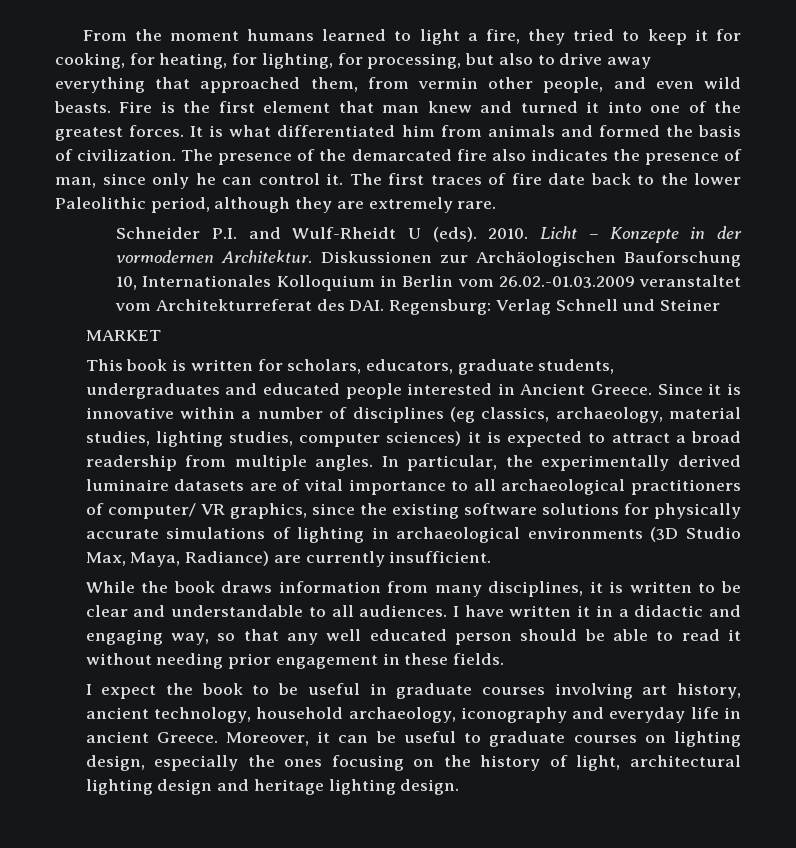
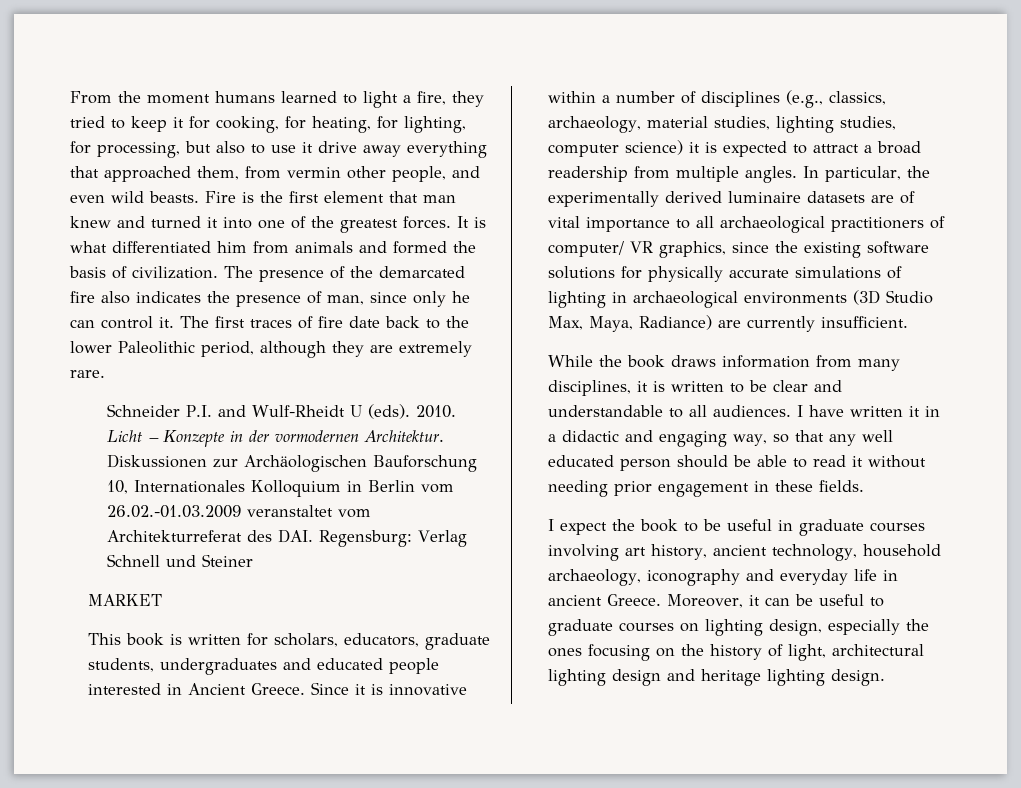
- From the moment humans learned to light a fire, they tried to keep it for cooking, for heating, for lighting, for processing, but also to drive away everything that approached them, from vermin other people, and even wild beasts.
+ From the moment humans learned to light a fire, they tried to keep it for cooking, for heating, for lighting, for processing, but also to use it drive away everything that approached them, from vermin other people, and even wild beasts.
- Since it is innovative within a number of disciplines (eg classics, archaeology, material studies, lighting studies, computer sciences) it is expected to attract a broad readership from multiple angles.
+ Since it is innovative within a number of disciplines (e.g., classics, archaeology, material studies, lighting studies, computer science) it is expected to attract a broad readership from multiple angles.

